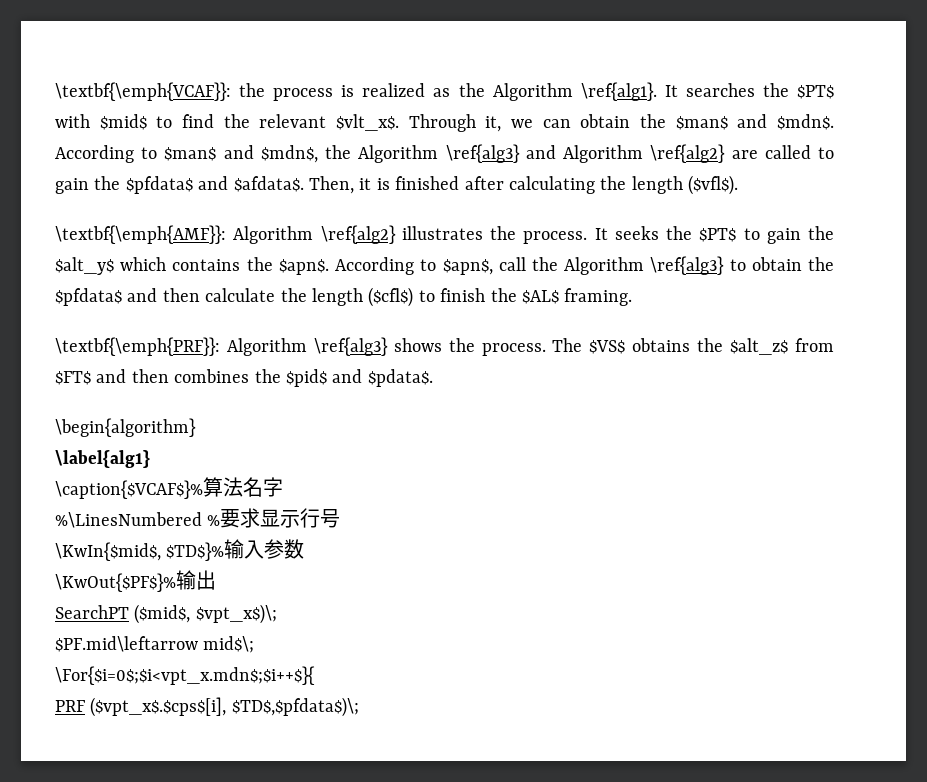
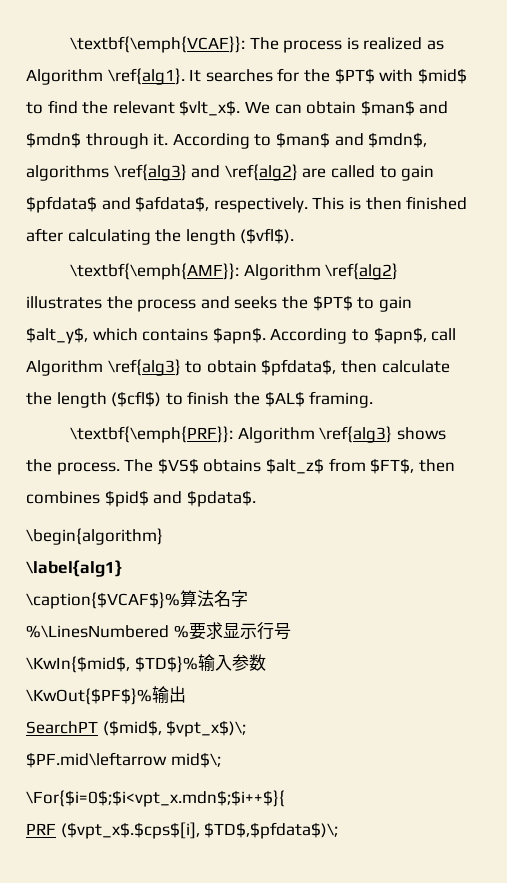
- \textbf{\emph{VCAF}}: the process is realized as the Algorithm \ref{alg1}.
+ \textbf{\emph{VCAF}}: The process is realized as Algorithm \ref{alg1}.
- It searches the $PT$ with $mid$ to find the relevant $vlt_x$.
+ It searches for the $PT$ with $mid$ to find the relevant $vlt_x$.
- Through it, we can obtain the $man$ and $mdn$.
+ We can obtain $man$ and $mdn$ through it.
- According to $man$ and $mdn$, the Algorithm \ref{alg3} and Algorithm \ref{alg2} are called to gain the $pfdata$ and $afdata$. Then, it is finished after calculating the length ($vfl$).
+ According to $man$ and $mdn$, algorithms \ref{alg3} and \ref{alg2} are called to gain $pfdata$ and $afdata$, respectively. This is then finished after calculating the length ($vfl$).
- \textbf{\emph{AMF}}: Algorithm \ref{alg2} illustrates the process. It seeks the $PT$ to gain the $alt_y$ which contains the $apn$.
+ \textbf{\emph{AMF}}: Algorithm \ref{alg2} illustrates the process and seeks the $PT$ to gain $alt_y$, which contains $apn$.
- According to $apn$, call the Algorithm \ref{alg3} to obtain the $pfdata$ and then calculate the length ($cfl$) to finish the $AL$ framing.
+ According to $apn$, call Algorithm \ref{alg3} to obtain $pfdata$, then calculate the length ($cfl$) to finish the $AL$ framing.
- The $VS$ obtains the $alt_z$ from $FT$ and then combines the $pid$ and $pdata$.
+ The $VS$ obtains $alt_z$ from $FT$, then combines $pid$ and $pdata$.

